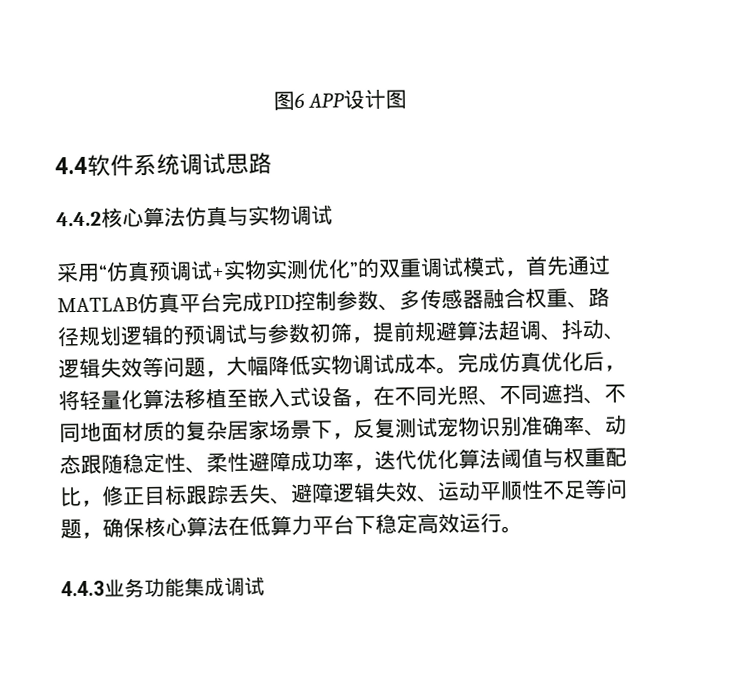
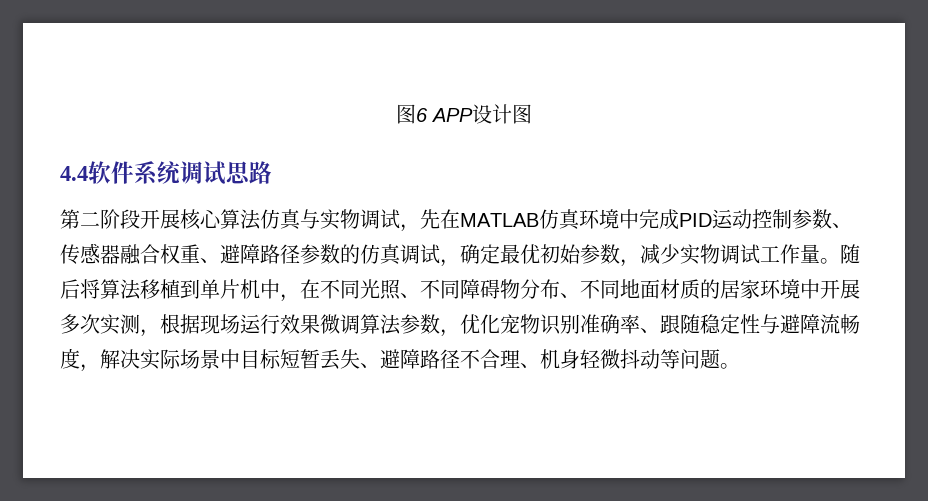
- 4.4.2核心算法仿真与实物调试
- 采用“仿真预调试+实物实测优化”的双重调试模式，首先通过MATLAB仿真平台完成PID控制参数、多传感器融合权重、路径规划逻辑的预调试与参数初筛，提前规避算法超调、抖动、逻辑失效等问题，大幅降低实物调试成本。完成仿真优化后，将轻量化算法移植至嵌入式设备，在不同光照、不同遮挡、不同地面材质的复杂居家场景下，反复测试宠物识别准确率、动态跟随稳定性、柔性避障成功率，迭代优化算法阈值与权重配比，修正目标跟踪丢失、避障逻辑失效、运动平顺性不足等问题，确保核心算法在低算力平台下稳定高效运行。
- 4.4.3业务功能集成调试
+ 第二阶段开展核心算法仿真与实物调试，先在MATLAB仿真环境中完成PID运动控制参数、传感器融合权重、避障路径参数的仿真调试，确定最优初始参数，减少实物调试工作量。随后将算法移植到单片机中，在不同光照、不同障碍物分布、不同地面材质的居家环境中开展多次实测，根据现场运行效果微调算法参数，优化宠物识别准确率、跟随稳定性与避障流畅度，解决实际场景中目标短暂丢失、避障路径不合理、机身轻微抖动等问题。

